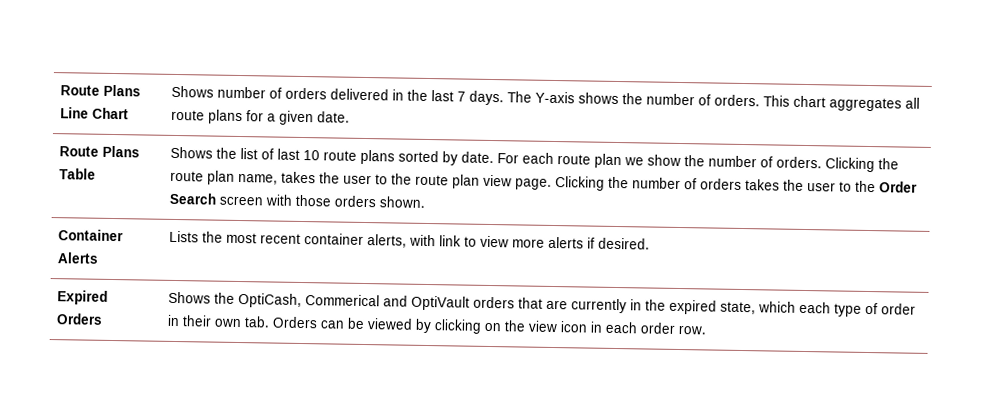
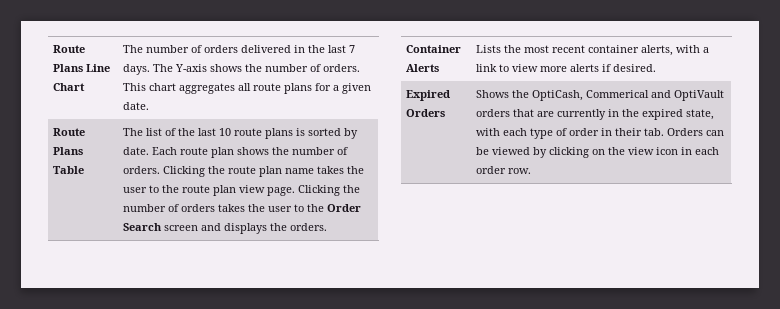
- Route Plans Line Chart | Shows number of orders delivered in the last 7 days. The Y-axis shows the number of orders. This chart aggregates all route plans for a given date.
+ Route Plans Line Chart | The number of orders delivered in the last 7 days. The Y-axis shows the number of orders. This chart aggregates all route plans for a given date.
- Shows the list of last 10 route plans sorted by date.
+ The list of the last 10 route plans is sorted by date.
- For each route plan we show the number of orders.
+ Each route plan shows the number of orders.
- Clicking the route plan name, takes the user to the route plan view page.
+ Clicking the route plan name takes the user to the route plan view page.
- Clicking the number of orders takes the user to the Order Search screen with those orders shown.
+ Clicking the number of orders takes the user to the Order Search screen and displays the orders.
- Container Alerts | Lists the most recent container alerts, with link to view more alerts if desired.
+ Container Alerts | Lists the most recent container alerts, with a link to view more alerts if desired.
- Expired Orders | Shows the OptiCash, Commerical and OptiVault orders that are currently in the expired state, which each type of order in their own tab. Orders can be viewed by clicking on the view icon in each order row.
+ Expired Orders | Shows the OptiCash, Commerical and OptiVault orders that are currently in the expired state, with each type of order in their tab. Orders can be viewed by clicking on the view icon in each order row.

